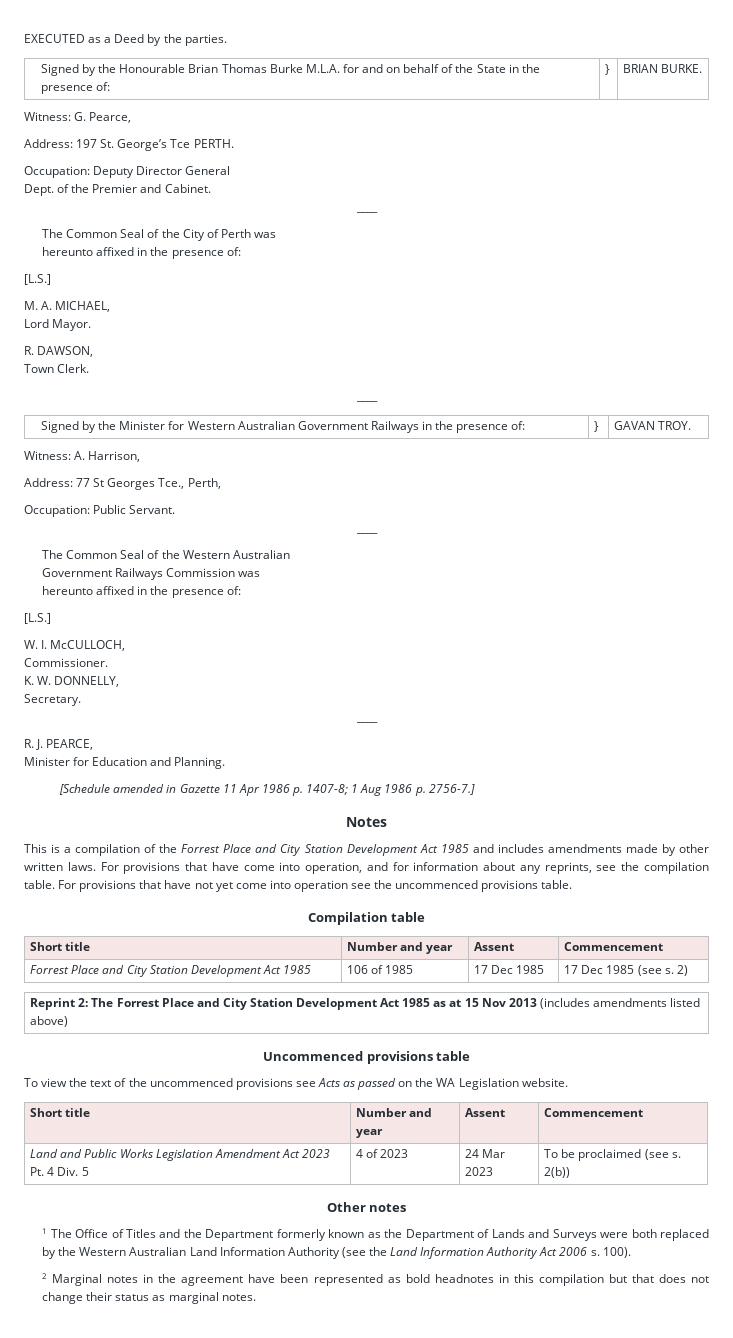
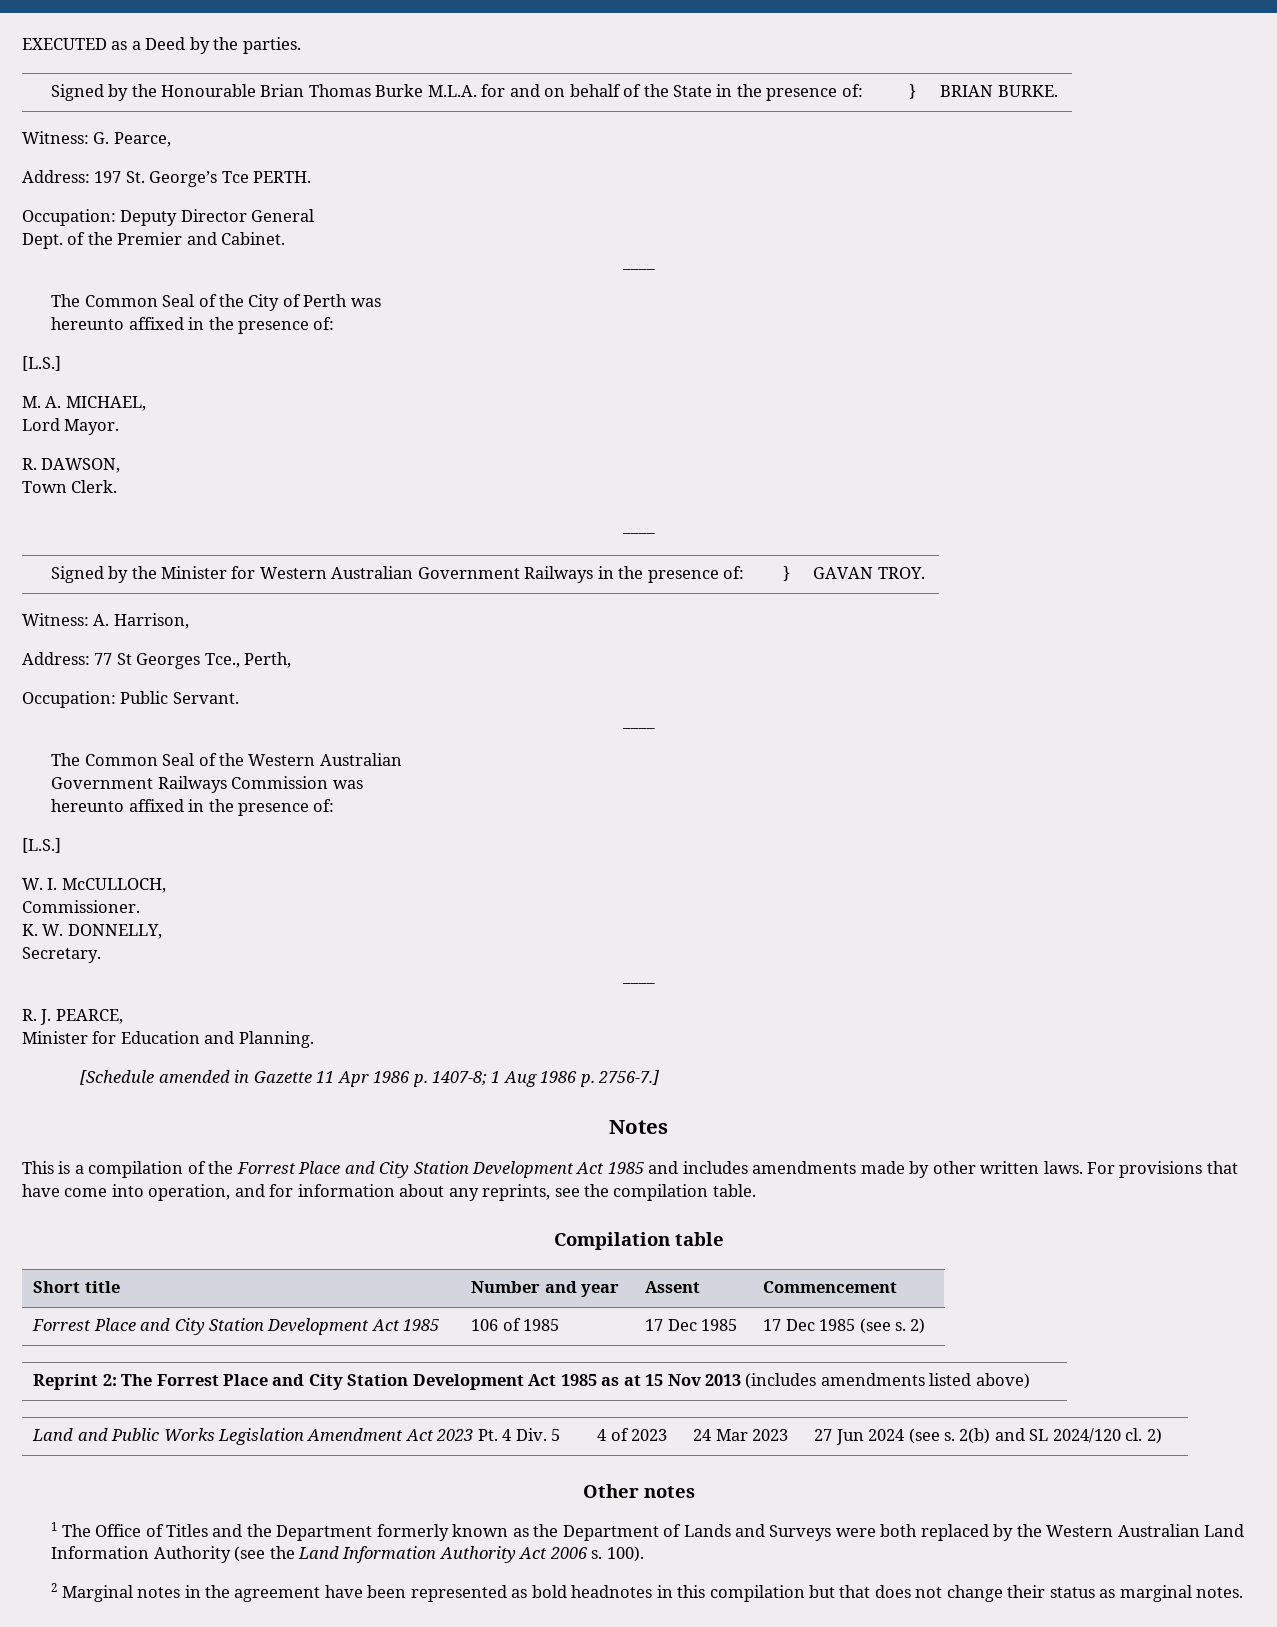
- For provisions that have not yet come into operation see the uncommenced provisions table.
- Uncommenced provisions table
- To view the text of the uncommenced provisions see Acts as passed on the WA Legislation website.
- Short title | Number and year | Assent | Commencement
- Land and Public Works Legislation Amendment Act 2023 Pt. 4 Div. 5 | 4 of 2023 | 24 Mar 2023 | To be proclaimed (see s. 2(b))
+ Land and Public Works Legislation Amendment Act 2023 Pt. 4 Div. 5 | 4 of 2023 | 24 Mar 2023 | 27 Jun 2024 (see s. 2(b) and SL 2024/120 cl. 2)

